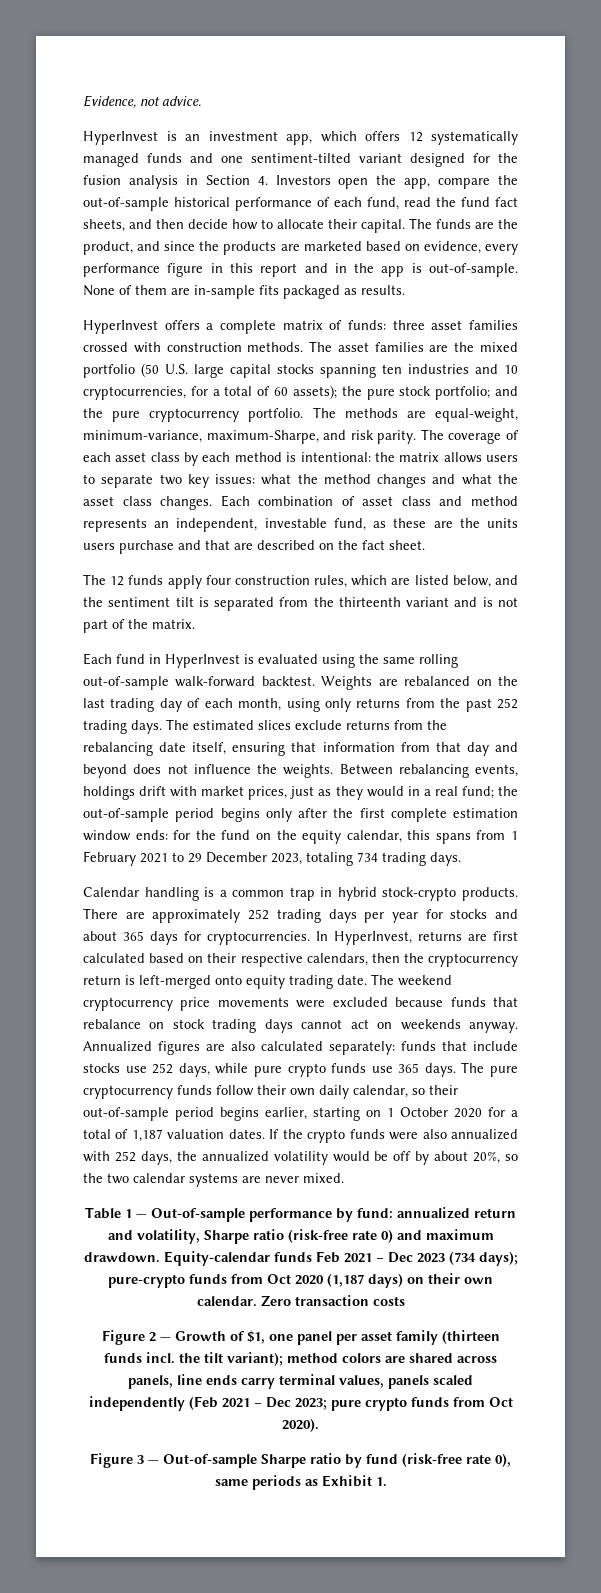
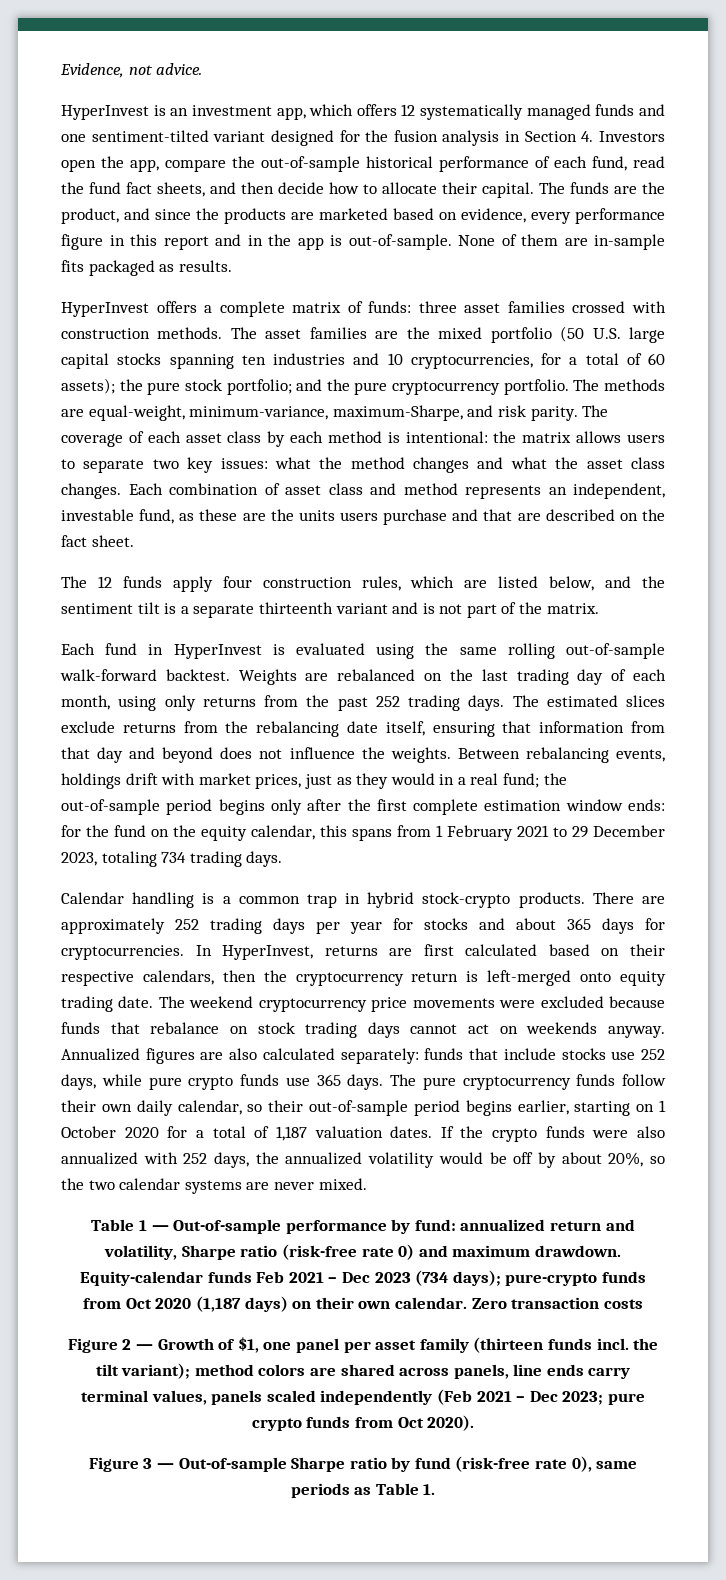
- The 12 funds apply four construction rules, which are listed below, and the sentiment tilt is separated from the thirteenth variant and is not part of the matrix.
+ The 12 funds apply four construction rules, which are listed below, and the sentiment tilt is a separate thirteenth variant and is not part of the matrix.
- Figure 3 — Out-of-sample Sharpe ratio by fund (risk-free rate 0), same periods as Exhibit 1.
+ Figure 3 — Out-of-sample Sharpe ratio by fund (risk-free rate 0), same periods as Table 1.

